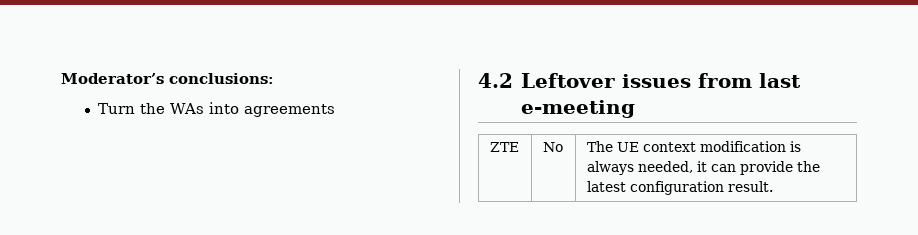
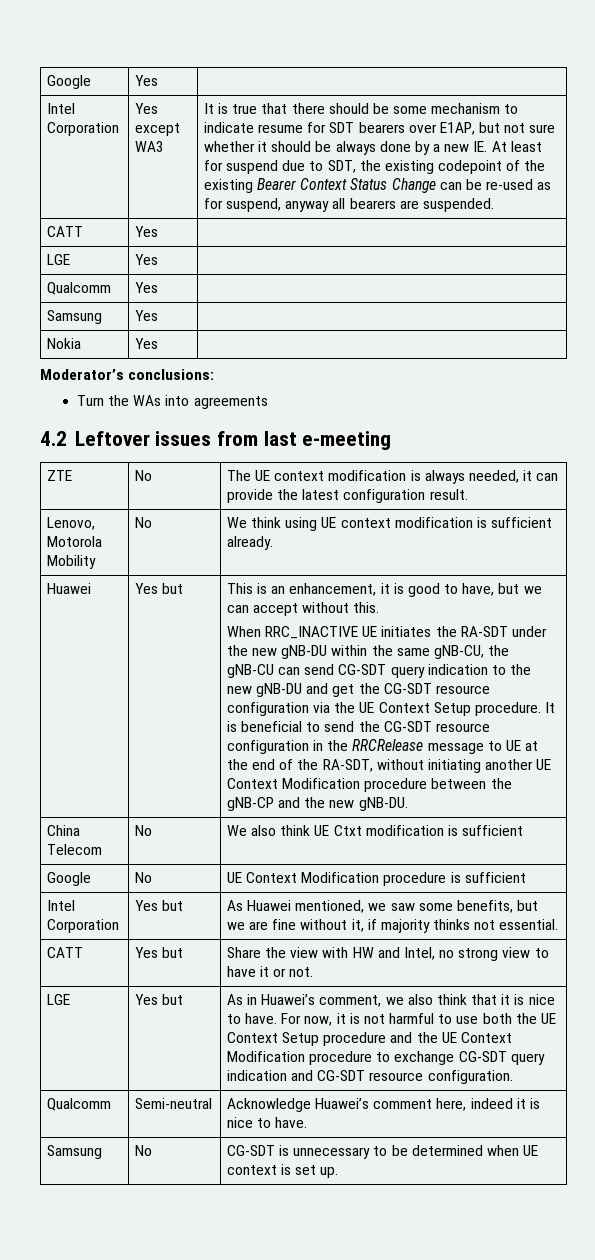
+ Google | Yes |
+ Intel Corporation | Yes except WA3 | It is true that there should be some mechanism to indicate resume for SDT bearers over E1AP, but not sure whether it should be always done by a new IE. At least for suspend due to SDT, the existing codepoint of the existing Bearer Context Status Change can be re-used as for suspend, anyway all bearers are suspended.
+ CATT | Yes |
+ LGE | Yes |
+ Qualcomm | Yes |
+ Samsung | Yes |
+ Nokia | Yes |
+ Lenovo, Motorola Mobility | No | We think using UE context modification is sufficient already.
+ Huawei | Yes but | This is an enhancement, it is good to have, but we can accept without this.
+ When RRC_INACTIVE UE initiates the RA-SDT under the new gNB-DU within the same gNB-CU, the gNB-CU can send CG-SDT query indication to the new gNB-DU and get the CG-SDT resource configuration via the UE Context Setup procedure. It is beneficial to send the CG-SDT resource configuration in the RRCRelease message to UE at the end of the RA-SDT, without initiating another UE Context Modification procedure between the gNB-CP and the new gNB-DU.
+ China Telecom | No | We also think UE Ctxt modification is sufficient
+ Google | No | UE Context Modification procedure is sufficient
+ Intel Corporation | Yes but | As Huawei mentioned, we saw some benefits, but we are fine without it, if majority thinks not essential.
+ CATT | Yes but | Share the view with HW and Intel, no strong view to have it or not.
+ LGE | Yes but | As in Huawei’s comment, we also think that it is nice to have. For now, it is not harmful to use both the UE Context Setup procedure and the UE Context Modification procedure to exchange CG-SDT query indication and CG-SDT resource configuration.
+ Qualcomm | Semi-neutral | Acknowledge Huawei’s comment here, indeed it is nice to have.
+ Samsung | No | CG-SDT is unnecessary to be determined when UE context is set up.

